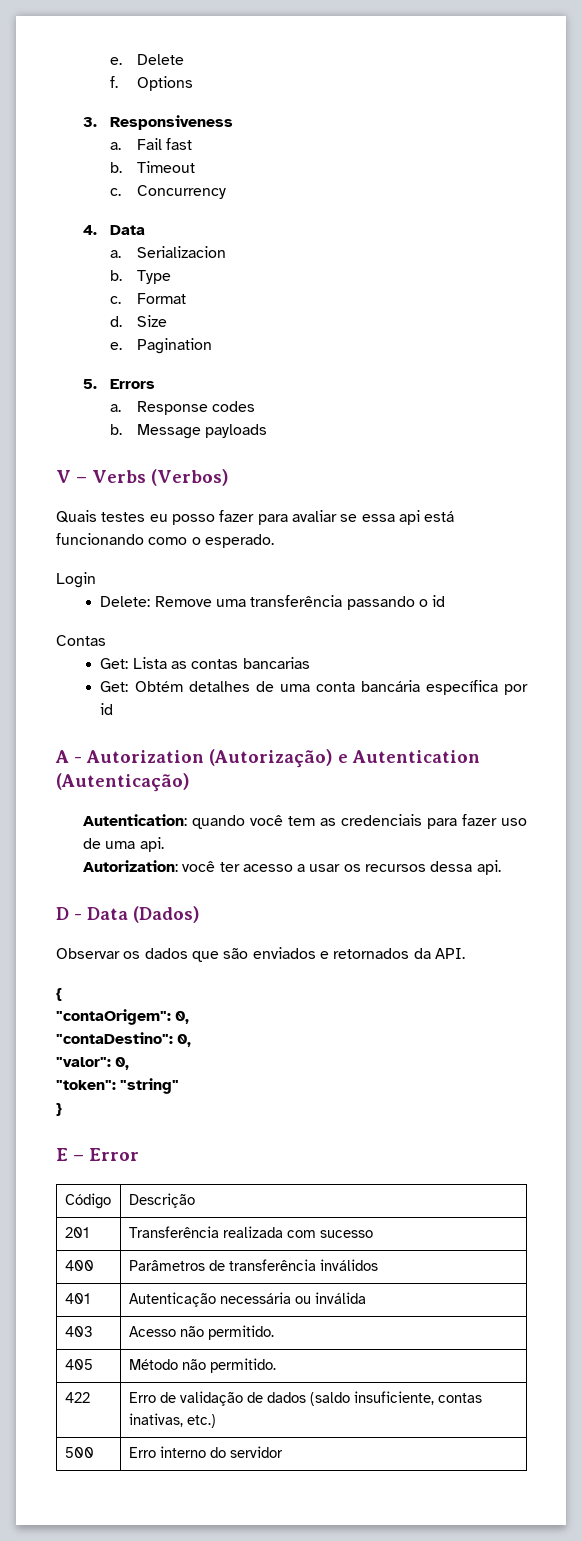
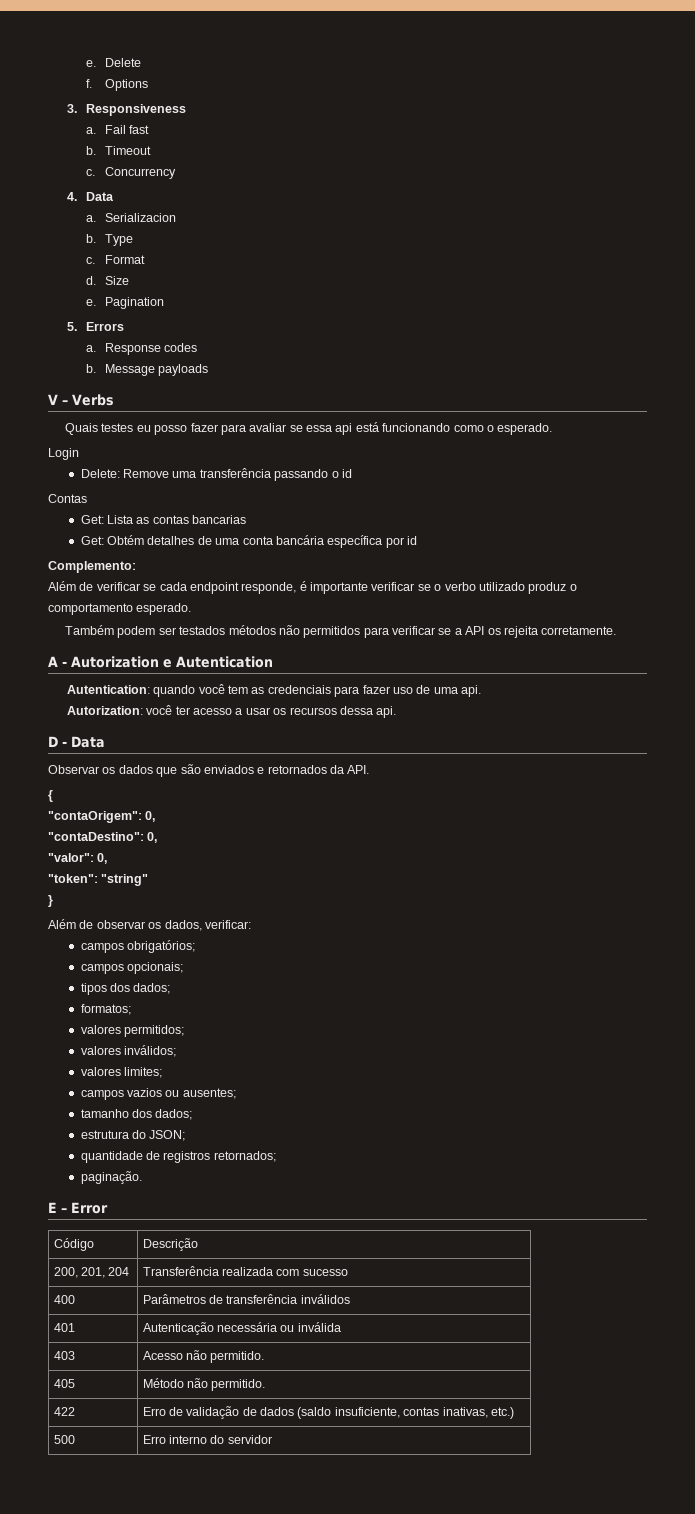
- V – Verbs (Verbos)
+ V – Verbs
+ Complemento:
+ Além de verificar se cada endpoint responde, é importante verificar se o verbo utilizado produz o comportamento esperado.
+ Também podem ser testados métodos não permitidos para verificar se a API os rejeita corretamente.
- A - Autorization (Autorização) e Autentication (Autenticação)
+ A - Autorization e Autentication
- D - Data (Dados)
+ D - Data
+ Além de observar os dados, verificar:
+ campos obrigatórios;
+ campos opcionais;
+ tipos dos dados;
+ formatos;
+ valores permitidos;
+ valores inválidos;
+ valores limites;
+ campos vazios ou ausentes;
+ tamanho dos dados;
+ estrutura do JSON;
+ quantidade de registros retornados;
+ paginação.
- 201 | Transferência realizada com sucesso
+ 200, 201, 204 | Transferência realizada com sucesso

